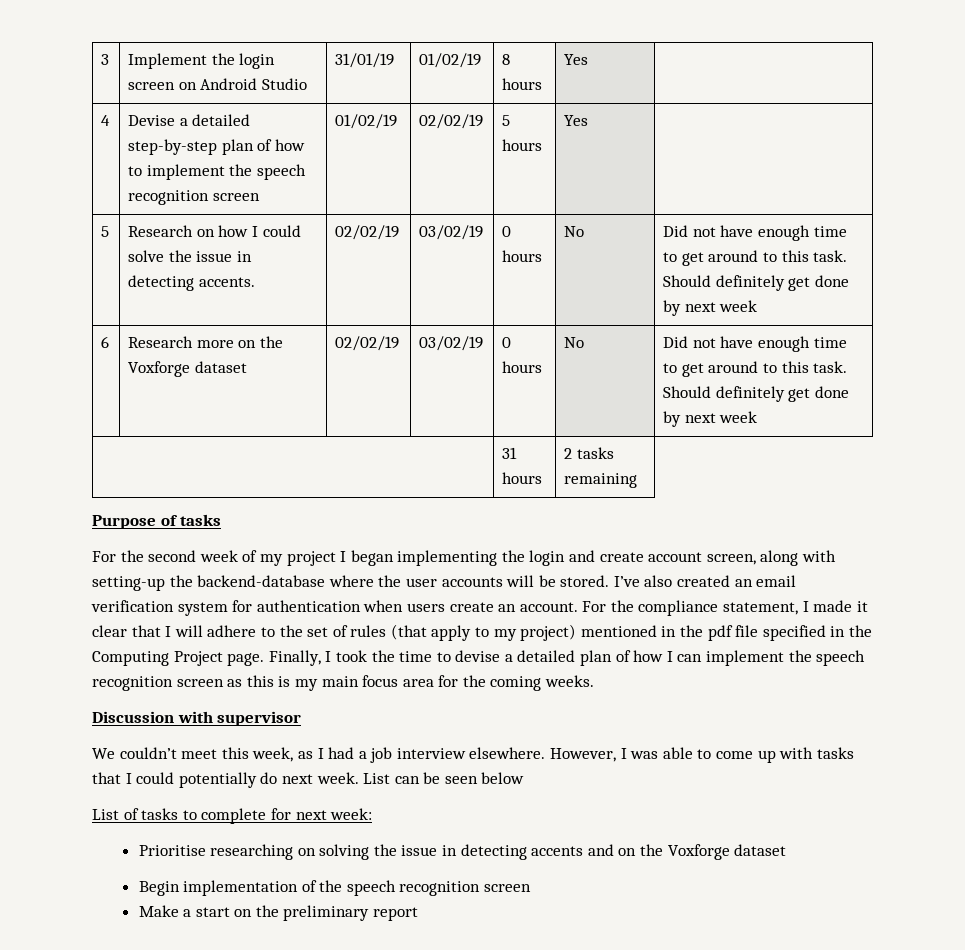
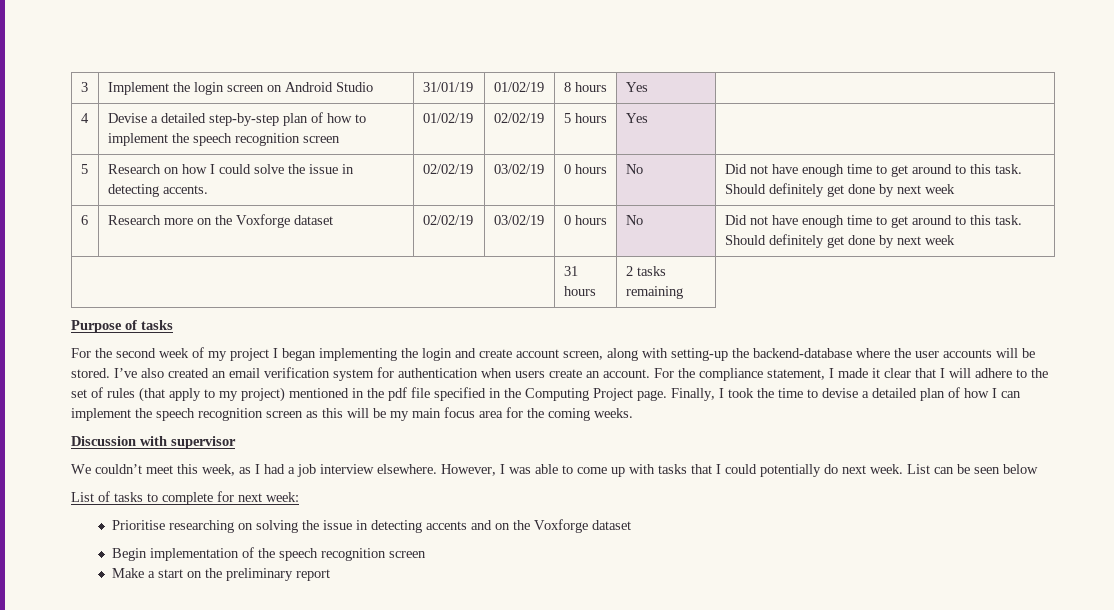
- Finally, I took the time to devise a detailed plan of how I can implement the speech recognition screen as this is my main focus area for the coming weeks.
+ Finally, I took the time to devise a detailed plan of how I can implement the speech recognition screen as this will be my main focus area for the coming weeks.

